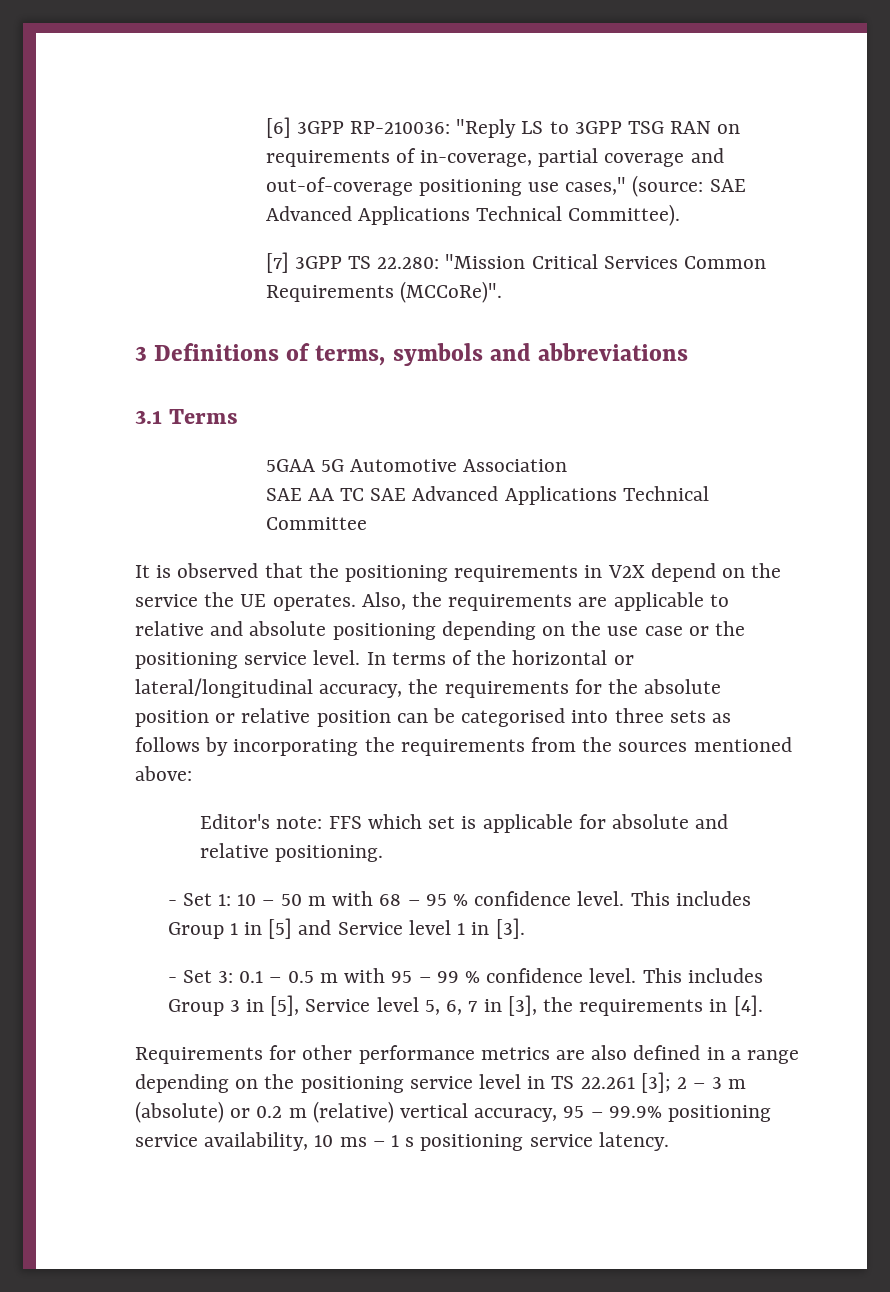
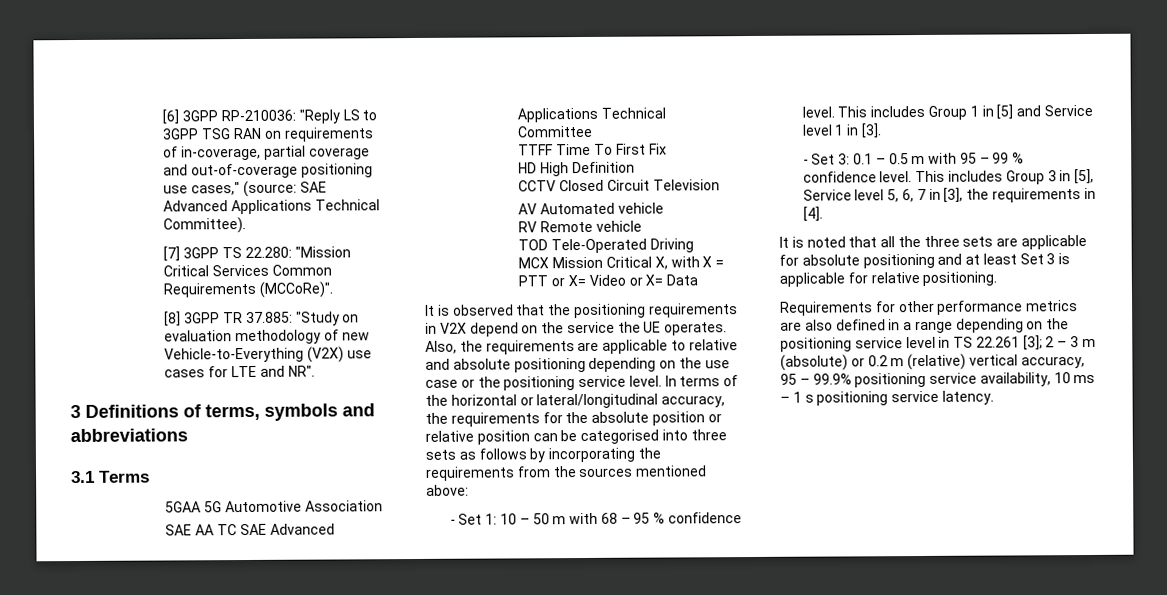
+ [8] 3GPP TR 37.885: "Study on evaluation methodology of new Vehicle-to-Everything (V2X) use cases for LTE and NR".
+ TTFF Time To First Fix
+ HD High Definition
+ CCTV Closed Circuit Television
+ AV Automated vehicle
+ RV Remote vehicle
+ TOD Tele-Operated Driving
+ MCX Mission Critical X, with X = PTT or X= Video or X= Data
- Editor's note: FFS which set is applicable for absolute and relative positioning.
+ It is noted that all the three sets are applicable for absolute positioning and at least Set 3 is applicable for relative positioning.

